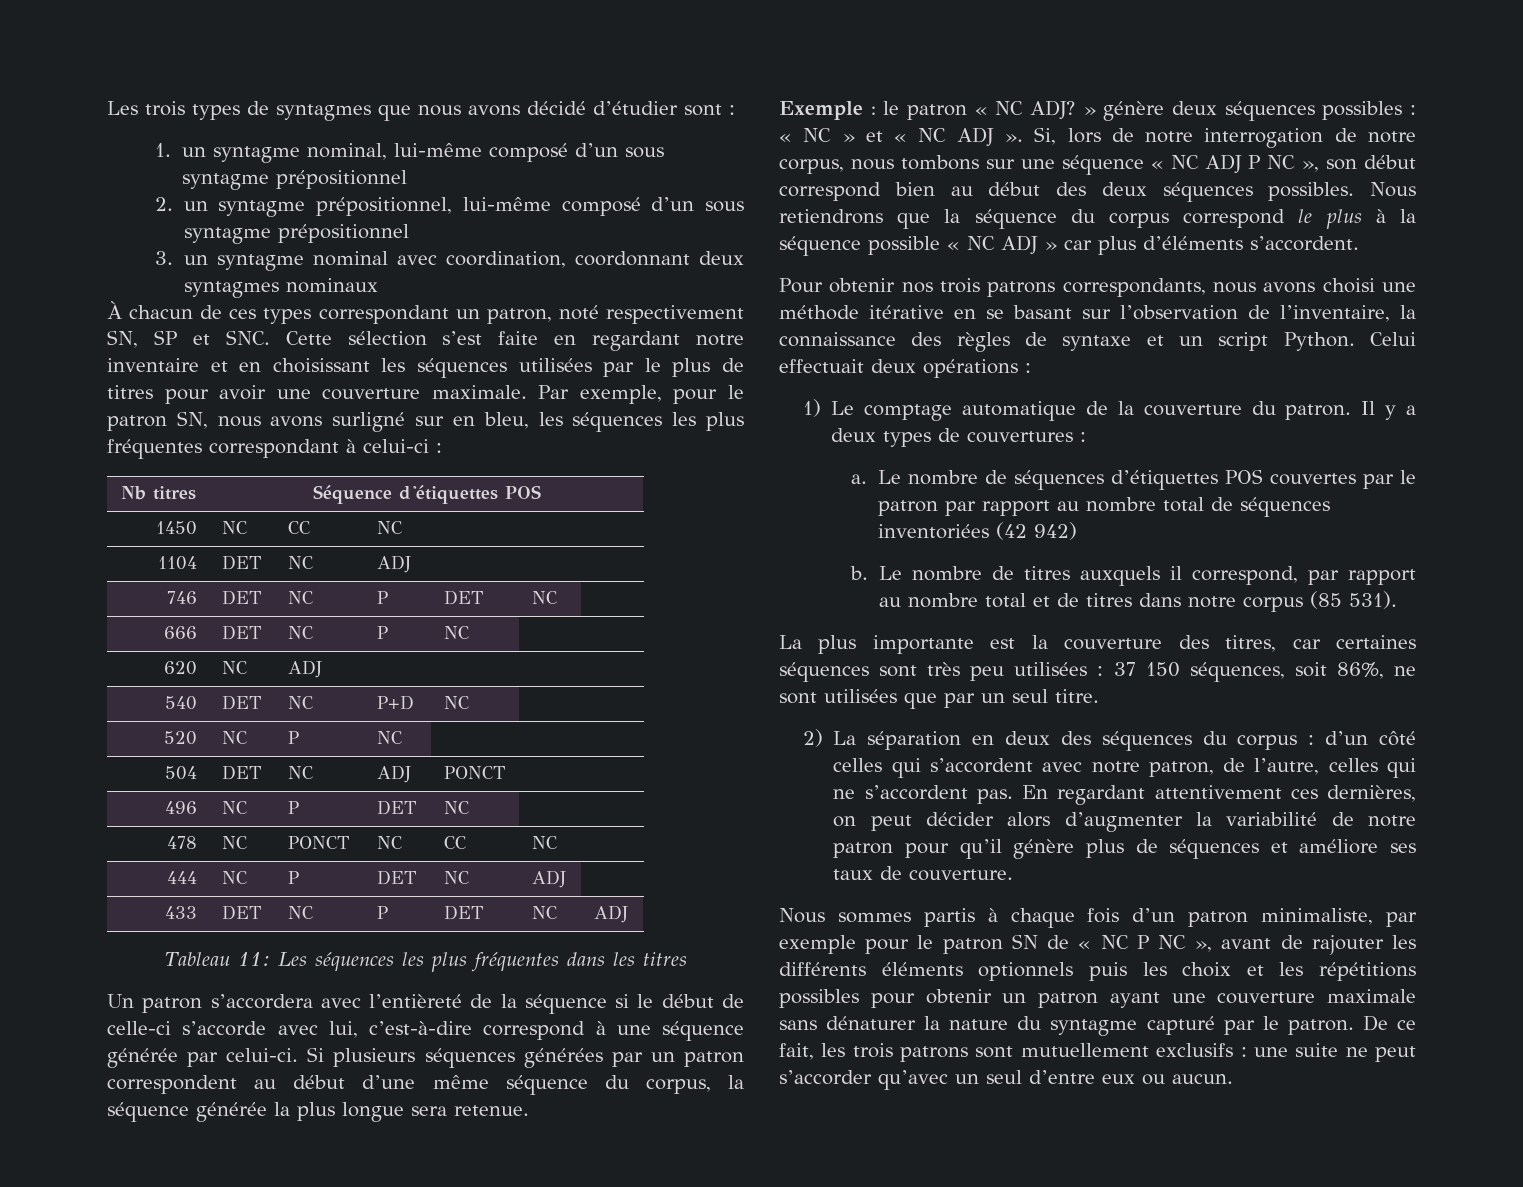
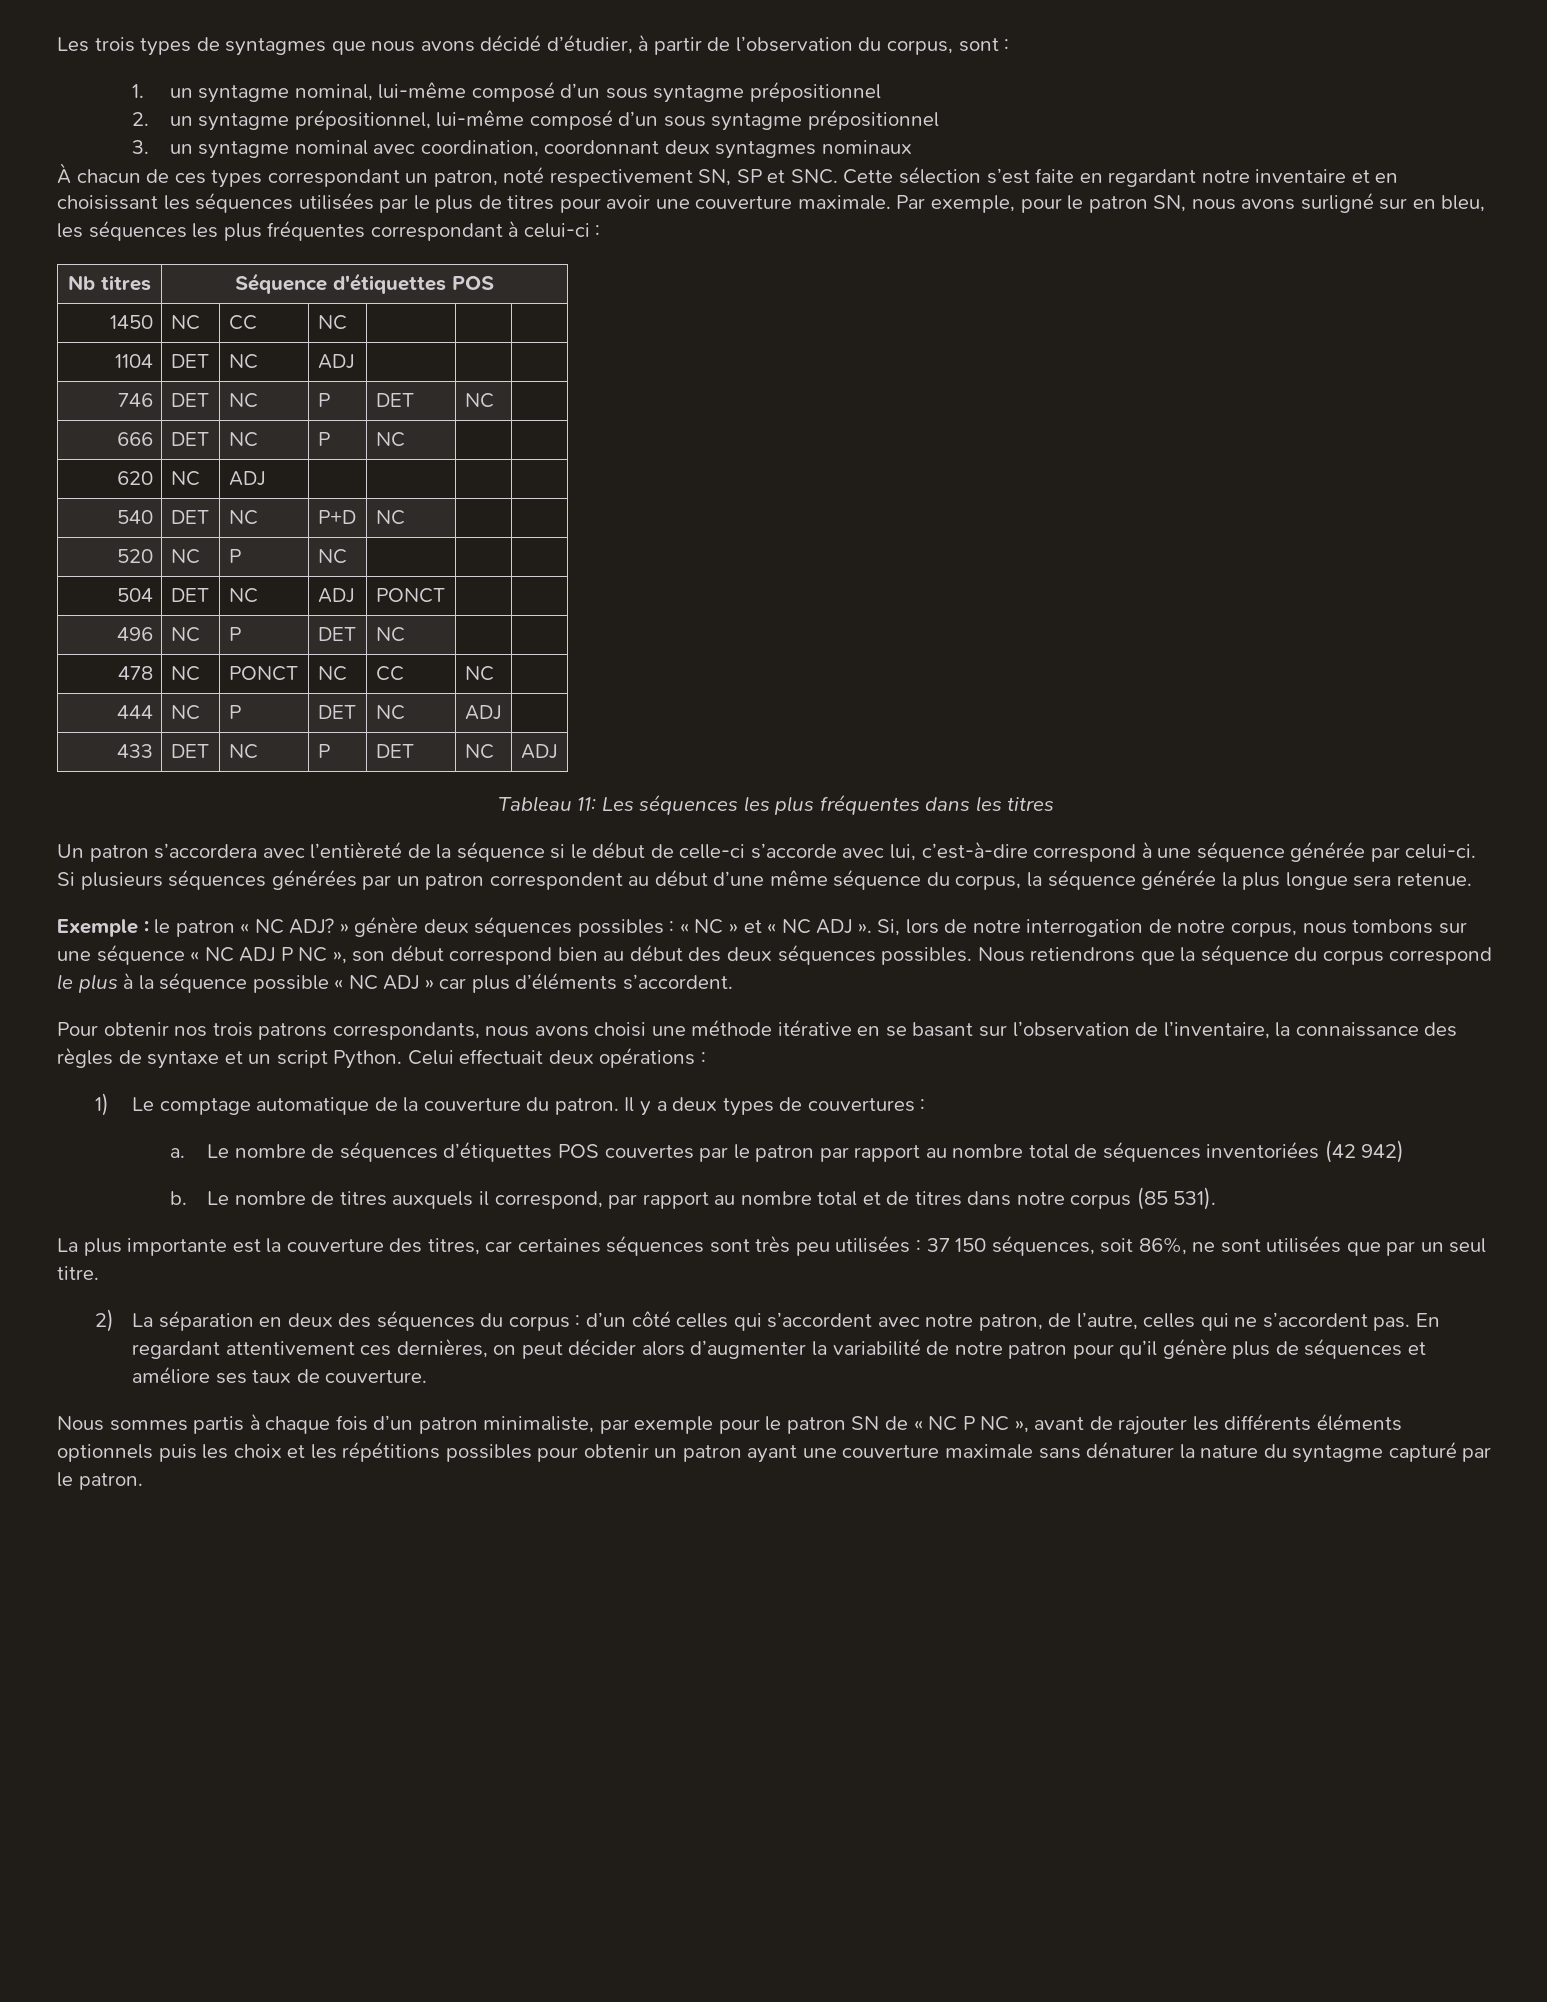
- Les trois types de syntagmes que nous avons décidé d’étudier sont :
+ Les trois types de syntagmes que nous avons décidé d’étudier, à partir de l’observation du corpus, sont :
- De ce fait, les trois patrons sont mutuellement exclusifs : une suite ne peut s’accorder qu’avec un seul d’entre eux ou aucun.

